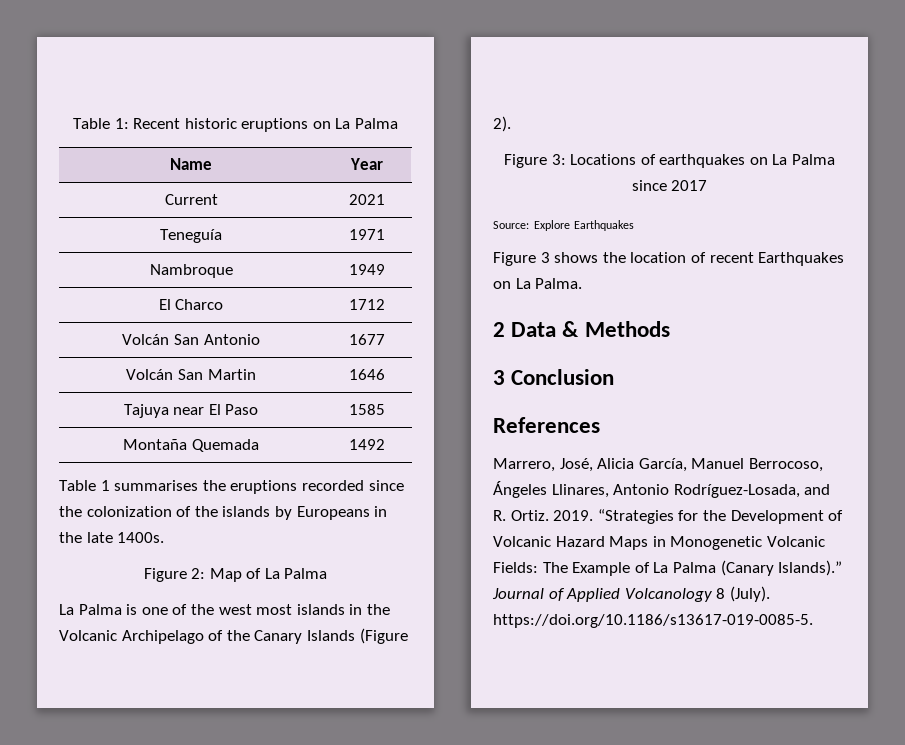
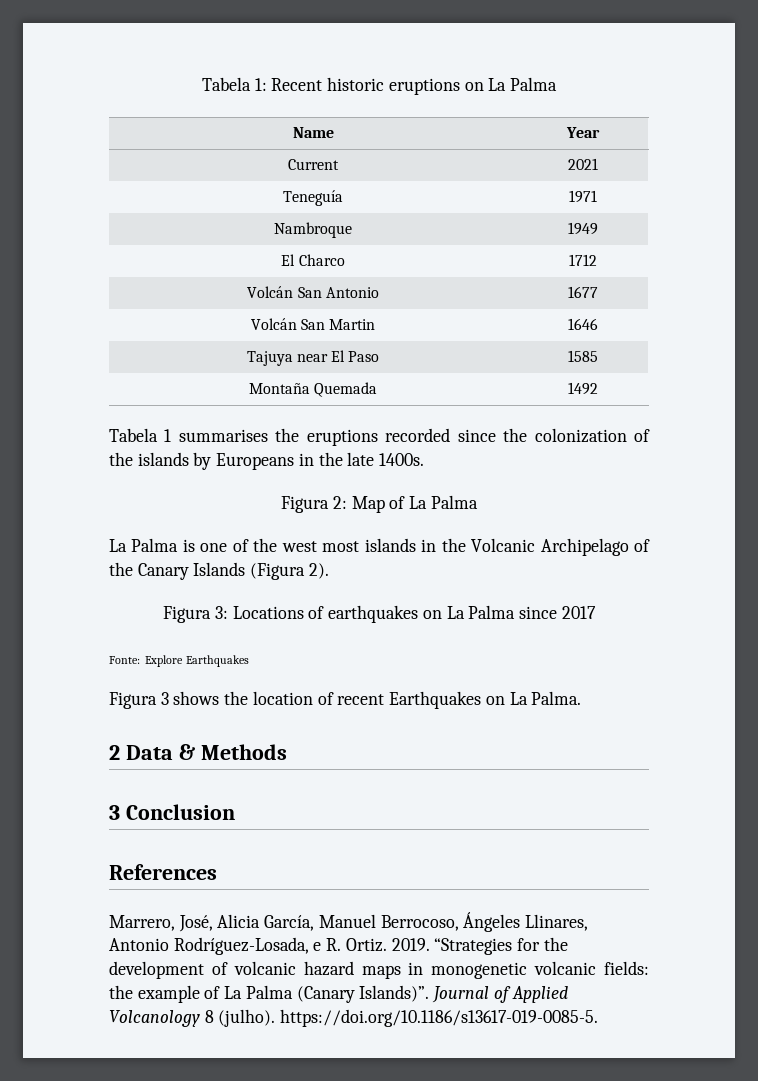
- Table 1: Recent historic eruptions on La Palma
+ Tabela 1: Recent historic eruptions on La Palma
- Table 1 summarises the eruptions recorded since the colonization of the islands by Europeans in the late 1400s.
+ Tabela 1 summarises the eruptions recorded since the colonization of the islands by Europeans in the late 1400s.
- Figure 2: Map of La Palma
+ Figura 2: Map of La Palma
- La Palma is one of the west most islands in the Volcanic Archipelago of the Canary Islands (Figure 2).
+ La Palma is one of the west most islands in the Volcanic Archipelago of the Canary Islands (Figura 2).
- Figure 3: Locations of earthquakes on La Palma since 2017
+ Figura 3: Locations of earthquakes on La Palma since 2017
- Source: Explore Earthquakes
+ Fonte: Explore Earthquakes
- Figure 3 shows the location of recent Earthquakes on La Palma.
+ Figura 3 shows the location of recent Earthquakes on La Palma.
- Marrero, José, Alicia García, Manuel Berrocoso, Ángeles Llinares, Antonio Rodríguez-Losada, and R. Ortiz.
+ Marrero, José, Alicia García, Manuel Berrocoso, Ángeles Llinares, Antonio Rodríguez-Losada, e R. Ortiz.
- “Strategies for the Development of Volcanic Hazard Maps in Monogenetic Volcanic Fields: The Example of La Palma (Canary Islands).”
+ “Strategies for the development of volcanic hazard maps in monogenetic volcanic fields: the example of La Palma (Canary Islands)”.
- Journal of Applied Volcanology 8 (July). https://doi.org/10.1186/s13617-019-0085-5.
+ Journal of Applied Volcanology 8 (julho). https://doi.org/10.1186/s13617-019-0085-5.

